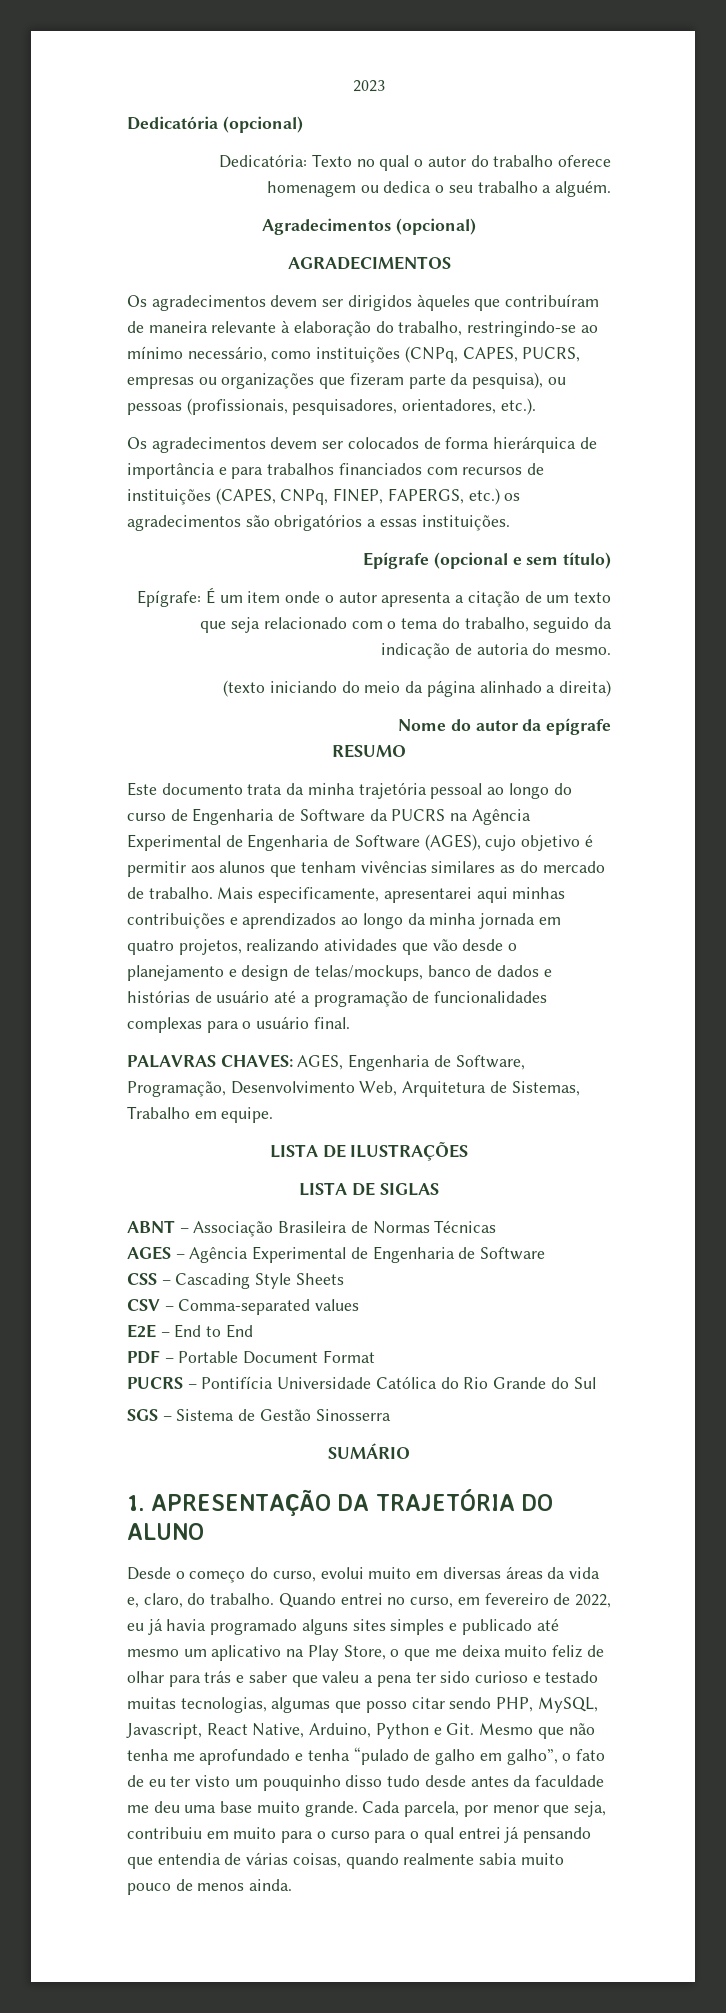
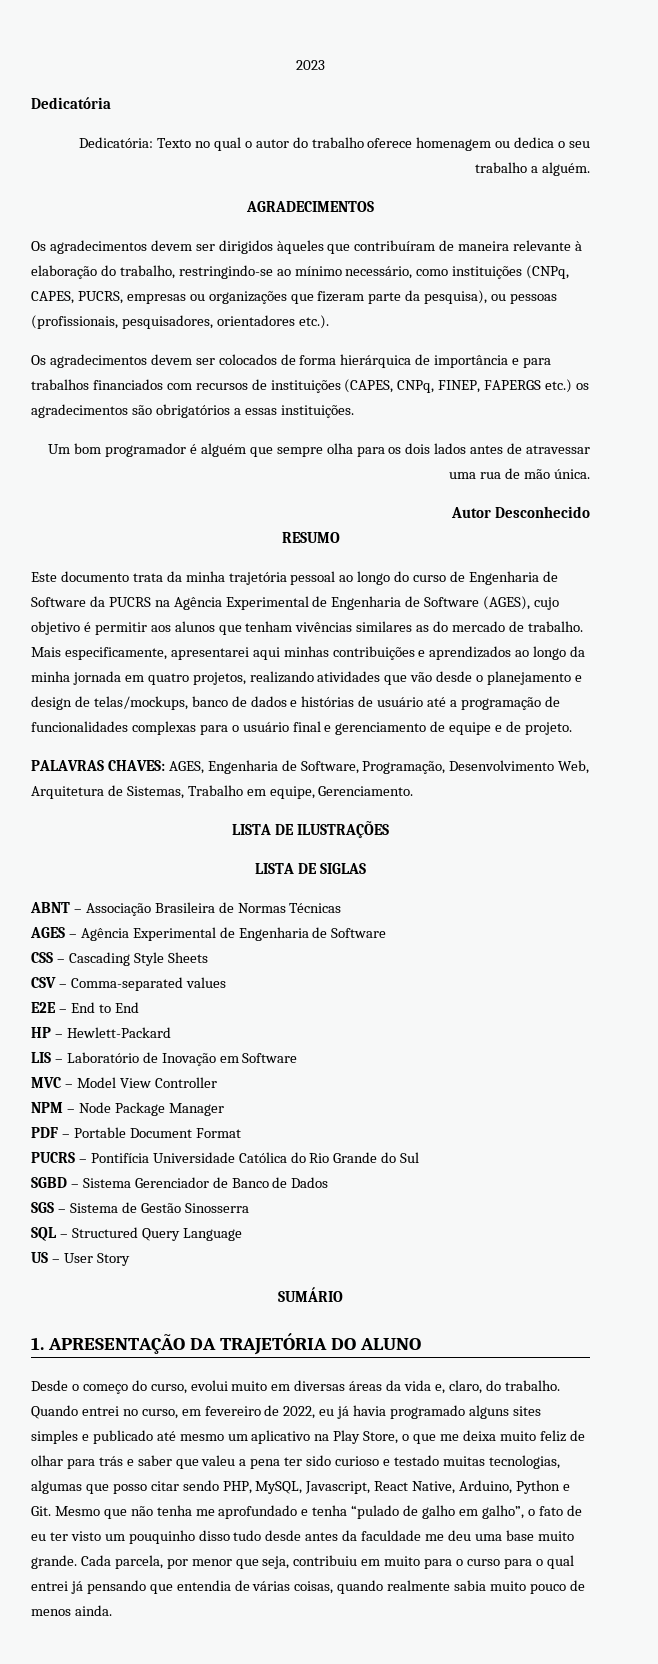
- Dedicatória (opcional)
+ Dedicatória
- Agradecimentos (opcional)
- Os agradecimentos devem ser dirigidos àqueles que contribuíram de maneira relevante à elaboração do trabalho, restringindo-se ao mínimo necessário, como instituições (CNPq, CAPES, PUCRS, empresas ou organizações que fizeram parte da pesquisa), ou pessoas (profissionais, pesquisadores, orientadores, etc.).
+ Os agradecimentos devem ser dirigidos àqueles que contribuíram de maneira relevante à elaboração do trabalho, restringindo-se ao mínimo necessário, como instituições (CNPq, CAPES, PUCRS, empresas ou organizações que fizeram parte da pesquisa), ou pessoas (profissionais, pesquisadores, orientadores etc.).
- Os agradecimentos devem ser colocados de forma hierárquica de importância e para trabalhos financiados com recursos de instituições (CAPES, CNPq, FINEP, FAPERGS, etc.) os agradecimentos são obrigatórios a essas instituições.
+ Os agradecimentos devem ser colocados de forma hierárquica de importância e para trabalhos financiados com recursos de instituições (CAPES, CNPq, FINEP, FAPERGS etc.) os agradecimentos são obrigatórios a essas instituições.
- Epígrafe (opcional e sem título)
- Epígrafe: É um item onde o autor apresenta a citação de um texto que seja relacionado com o tema do trabalho, seguido da indicação de autoria do mesmo.
- (texto iniciando do meio da página alinhado a direita)
- Nome do autor da epígrafe
+ Um bom programador é alguém que sempre olha para os dois lados antes de atravessar uma rua de mão única.
+ Autor Desconhecido
- Mais especificamente, apresentarei aqui minhas contribuições e aprendizados ao longo da minha jornada em quatro projetos, realizando atividades que vão desde o planejamento e design de telas/mockups, banco de dados e histórias de usuário até a programação de funcionalidades complexas para o usuário final.
+ Mais especificamente, apresentarei aqui minhas contribuições e aprendizados ao longo da minha jornada em quatro projetos, realizando atividades que vão desde o planejamento e design de telas/mockups, banco de dados e histórias de usuário até a programação de funcionalidades complexas para o usuário final e gerenciamento de equipe e de projeto.
- PALAVRAS CHAVES: AGES, Engenharia de Software, Programação, Desenvolvimento Web, Arquitetura de Sistemas, Trabalho em equipe.
+ PALAVRAS CHAVES: AGES, Engenharia de Software, Programação, Desenvolvimento Web, Arquitetura de Sistemas, Trabalho em equipe, Gerenciamento.
+ HP – Hewlett-Packard
+ LIS – Laboratório de Inovação em Software
+ MVC – Model View Controller
+ NPM – Node Package Manager
+ SGBD – Sistema Gerenciador de Banco de Dados
+ SQL – Structured Query Language
+ US – User Story

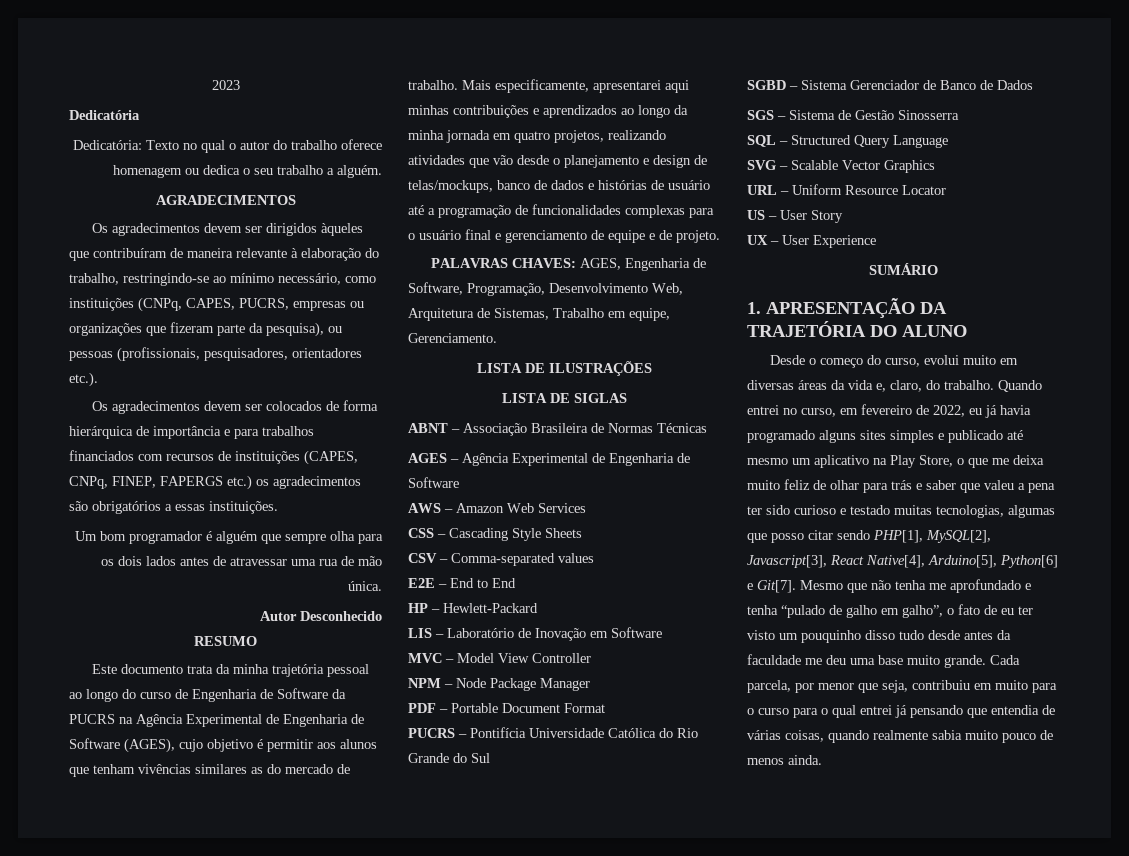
+ AWS – Amazon Web Services
+ SVG – Scalable Vector Graphics
+ URL – Uniform Resource Locator
+ UX – User Experience
- Quando entrei no curso, em fevereiro de 2022, eu já havia programado alguns sites simples e publicado até mesmo um aplicativo na Play Store, o que me deixa muito feliz de olhar para trás e saber que valeu a pena ter sido curioso e testado muitas tecnologias, algumas que posso citar sendo PHP, MySQL, Javascript, React Native, Arduino, Python e Git. Mesmo que não tenha me aprofundado e tenha “pulado de galho em galho”, o fato de eu ter visto um pouquinho disso tudo desde antes da faculdade me deu uma base muito grande.
+ Quando entrei no curso, em fevereiro de 2022, eu já havia programado alguns sites simples e publicado até mesmo um aplicativo na Play Store, o que me deixa muito feliz de olhar para trás e saber que valeu a pena ter sido curioso e testado muitas tecnologias, algumas que posso citar sendo PHP[1], MySQL[2], Javascript[3], React Native[4], Arduino[5], Python[6] e Git[7]. Mesmo que não tenha me aprofundado e tenha “pulado de galho em galho”, o fato de eu ter visto um pouquinho disso tudo desde antes da faculdade me deu uma base muito grande.

